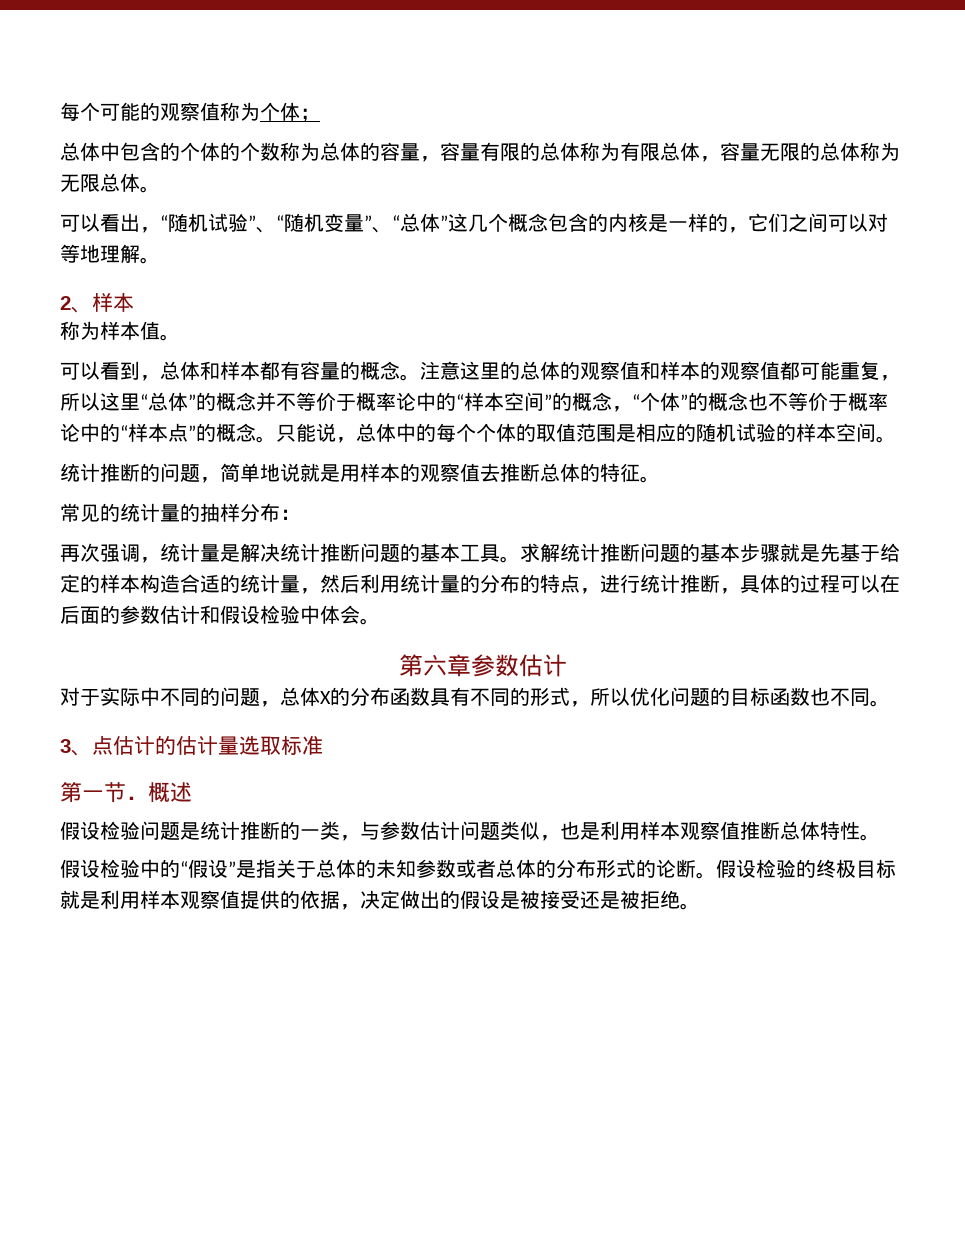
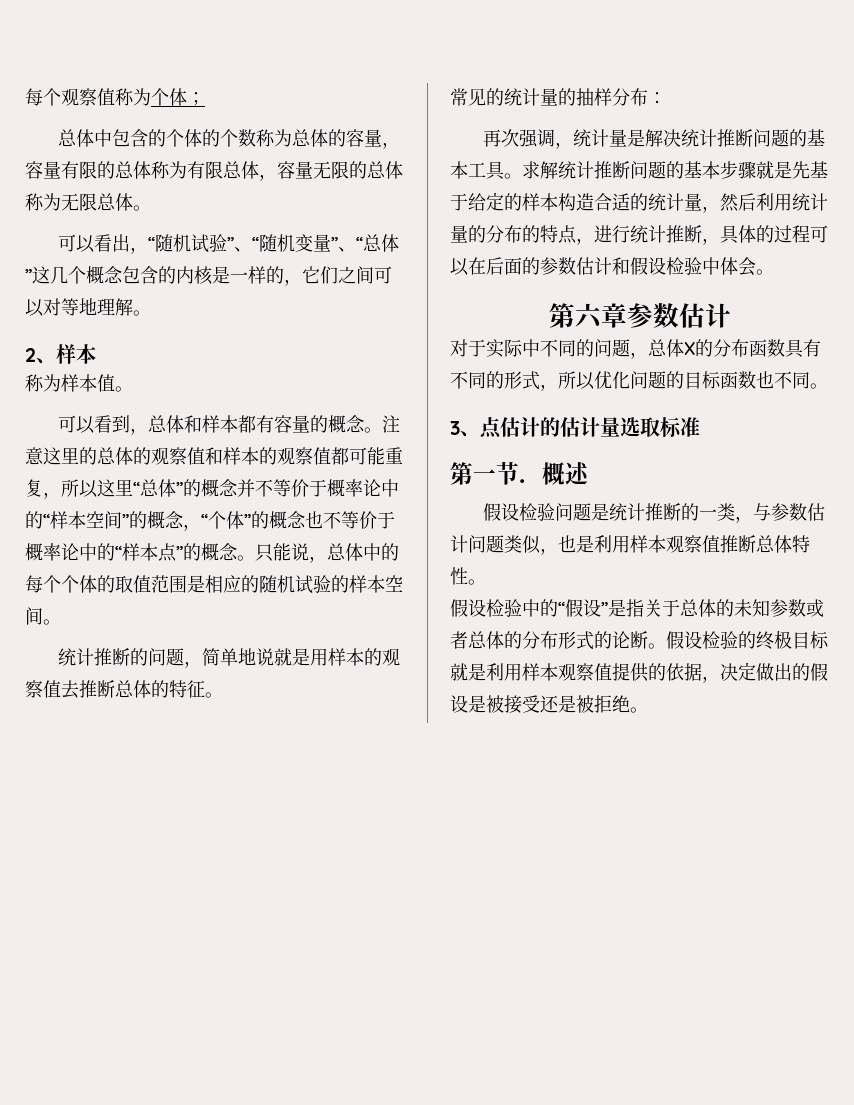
- 每个可能的观察值称为个体；
+ 每个观察值称为个体；

